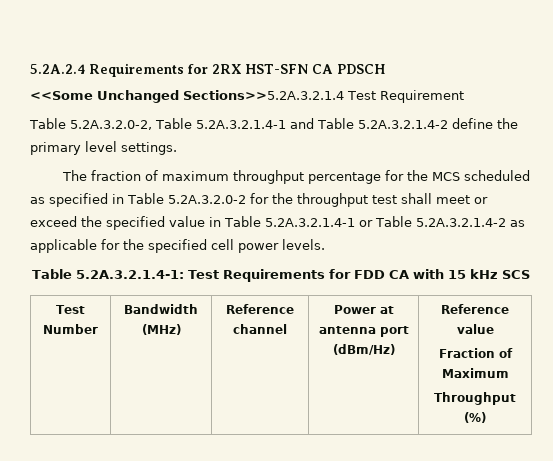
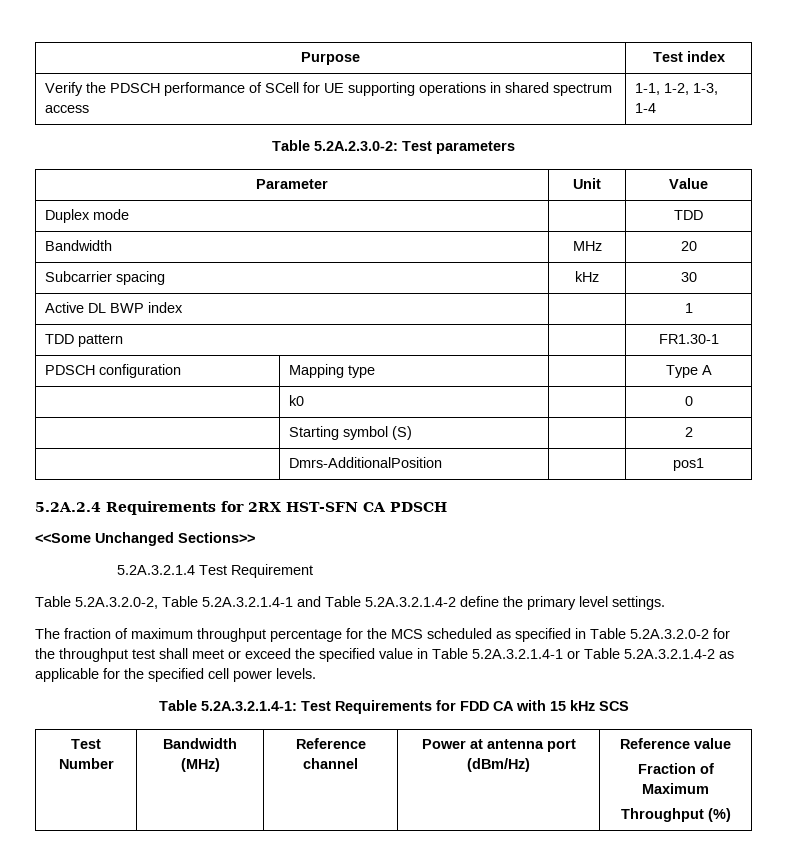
+ Purpose | Test index
+ Verify the PDSCH performance of SCell for UE supporting operations in shared spectrum access | 1-1, 1-2, 1-3, 1-4
+ Table 5.2A.2.3.0-2: Test parameters
+ Parameter | Unit | Value
+ Duplex mode | | TDD
+ Bandwidth | MHz | 20
+ Subcarrier spacing | kHz | 30
+ Active DL BWP index | | 1
+ TDD pattern | | FR1.30-1
+ PDSCH configuration | Mapping type | | Type A
+ | k0 | | 0
+ | Starting symbol (S) | | 2
+ | Dmrs-AdditionalPosition | | pos1
- <<Some Unchanged Sections>>5.2A.3.2.1.4 Test Requirement
+ <<Some Unchanged Sections>>
+ 5.2A.3.2.1.4 Test Requirement

